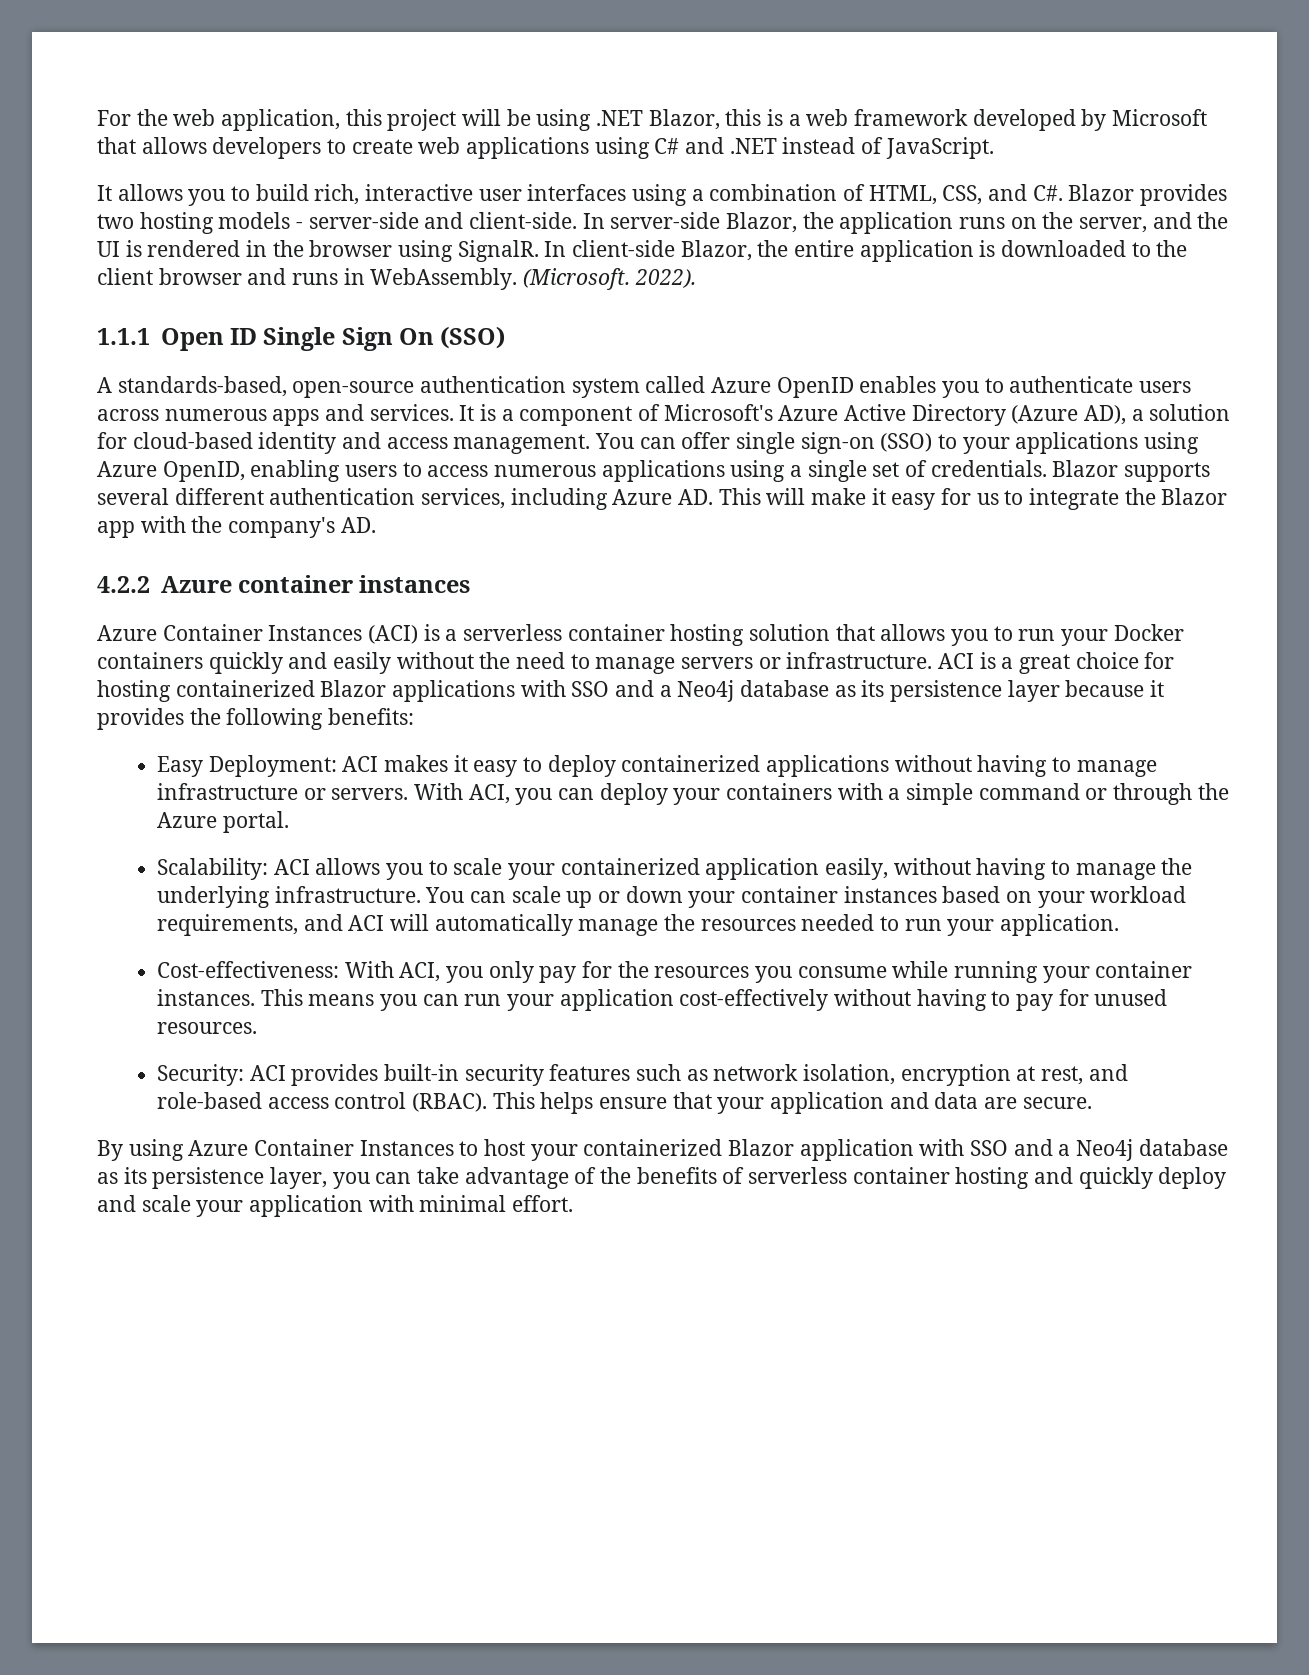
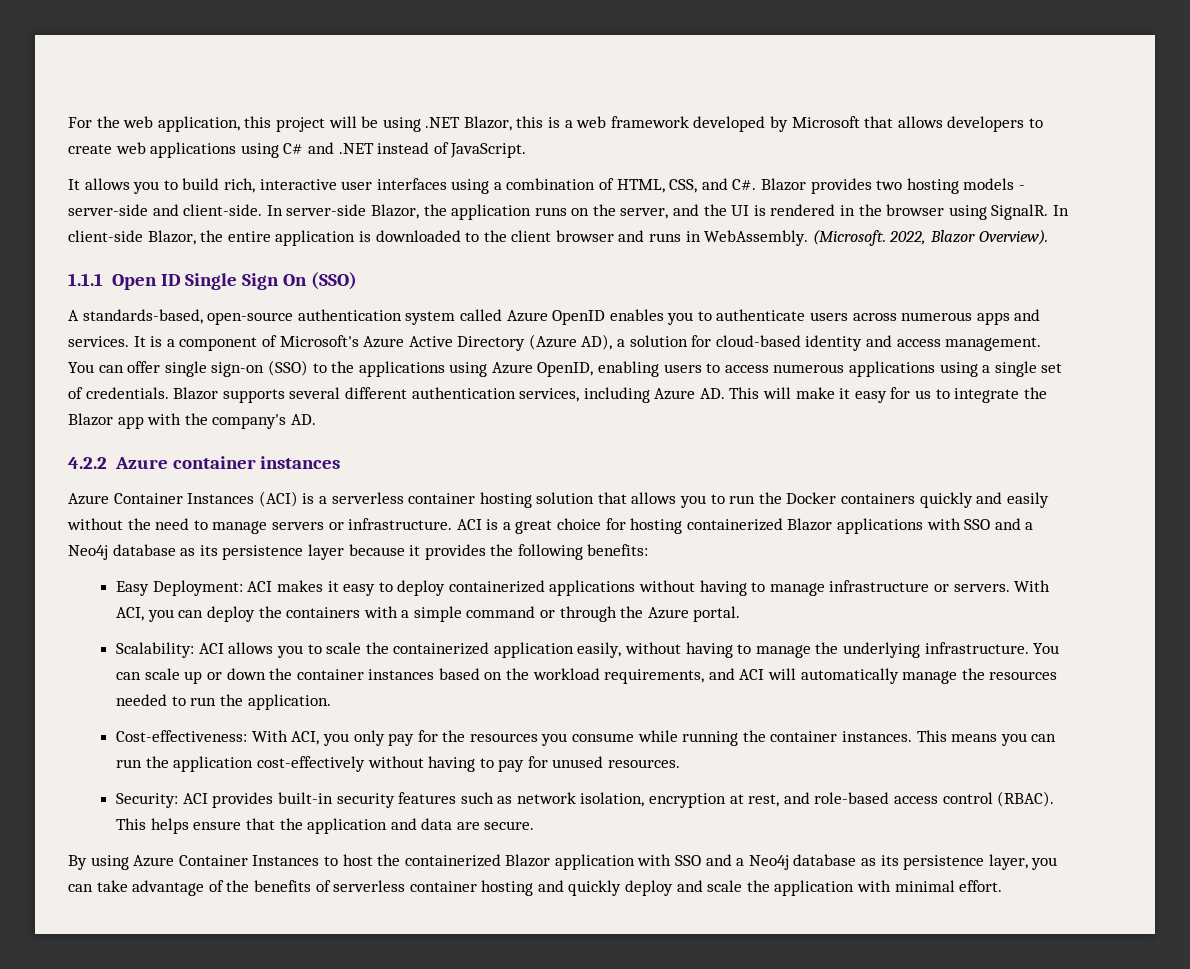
- 2022).
+ 2022, Blazor Overview).
- You can offer single sign-on (SSO) to your applications using Azure OpenID, enabling users to access numerous applications using a single set of credentials.
+ You can offer single sign-on (SSO) to the applications using Azure OpenID, enabling users to access numerous applications using a single set of credentials.
- Azure Container Instances (ACI) is a serverless container hosting solution that allows you to run your Docker containers quickly and easily without the need to manage servers or infrastructure.
+ Azure Container Instances (ACI) is a serverless container hosting solution that allows you to run the Docker containers quickly and easily without the need to manage servers or infrastructure.
- With ACI, you can deploy your containers with a simple command or through the Azure portal.
+ With ACI, you can deploy the containers with a simple command or through the Azure portal.
- Scalability: ACI allows you to scale your containerized application easily, without having to manage the underlying infrastructure.
+ Scalability: ACI allows you to scale the containerized application easily, without having to manage the underlying infrastructure.
- You can scale up or down your container instances based on your workload requirements, and ACI will automatically manage the resources needed to run your application.
+ You can scale up or down the container instances based on the workload requirements, and ACI will automatically manage the resources needed to run the application.
- Cost-effectiveness: With ACI, you only pay for the resources you consume while running your container instances.
+ Cost-effectiveness: With ACI, you only pay for the resources you consume while running the container instances.
- This means you can run your application cost-effectively without having to pay for unused resources.
+ This means you can run the application cost-effectively without having to pay for unused resources.
- This helps ensure that your application and data are secure.
+ This helps ensure that the application and data are secure.
- By using Azure Container Instances to host your containerized Blazor application with SSO and a Neo4j database as its persistence layer, you can take advantage of the benefits of serverless container hosting and quickly deploy and scale your application with minimal effort.
+ By using Azure Container Instances to host the containerized Blazor application with SSO and a Neo4j database as its persistence layer, you can take advantage of the benefits of serverless container hosting and quickly deploy and scale the application with minimal effort.

